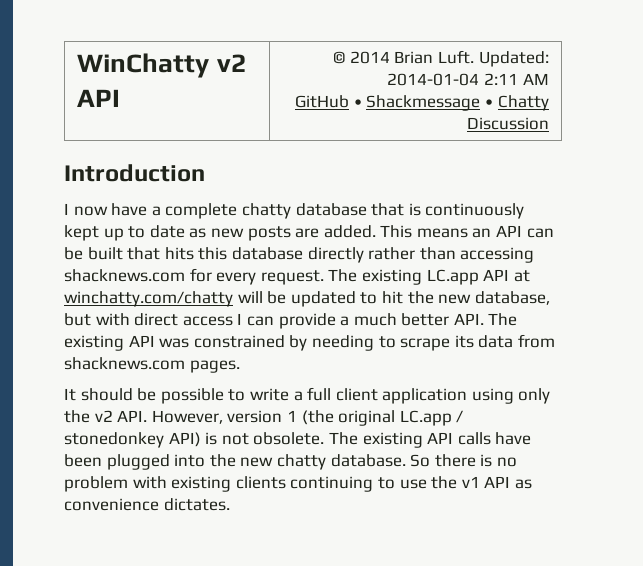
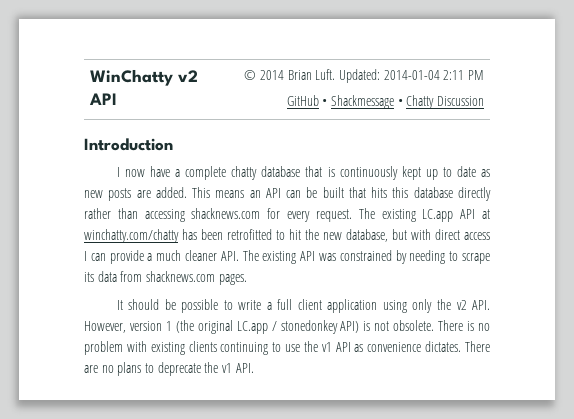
- WinChatty v2 API | © 2014 Brian Luft. Updated: 2014-01-04 2:11 AM
+ WinChatty v2 API | © 2014 Brian Luft. Updated: 2014-01-04 2:11 PM
- The existing LC.app API at winchatty.com/chatty will be updated to hit the new database, but with direct access I can provide a much better API. The existing API was constrained by needing to scrape its data from shacknews.com pages.
+ The existing LC.app API at winchatty.com/chatty has been retrofitted to hit the new database, but with direct access I can provide a much cleaner API. The existing API was constrained by needing to scrape its data from shacknews.com pages.
- The existing API calls have been plugged into the new chatty database. So there is no problem with existing clients continuing to use the v1 API as convenience dictates.
+ There is no problem with existing clients continuing to use the v1 API as convenience dictates.
+ There are no plans to deprecate the v1 API.

